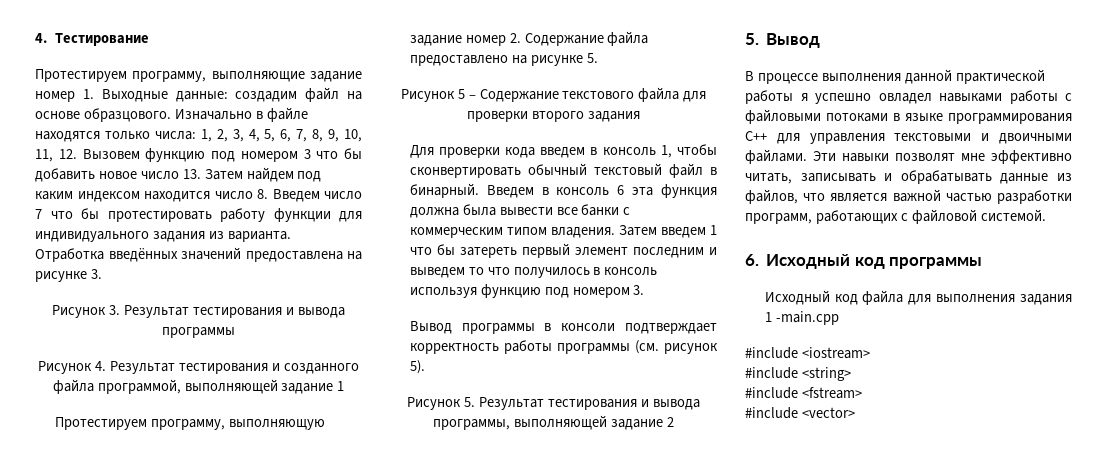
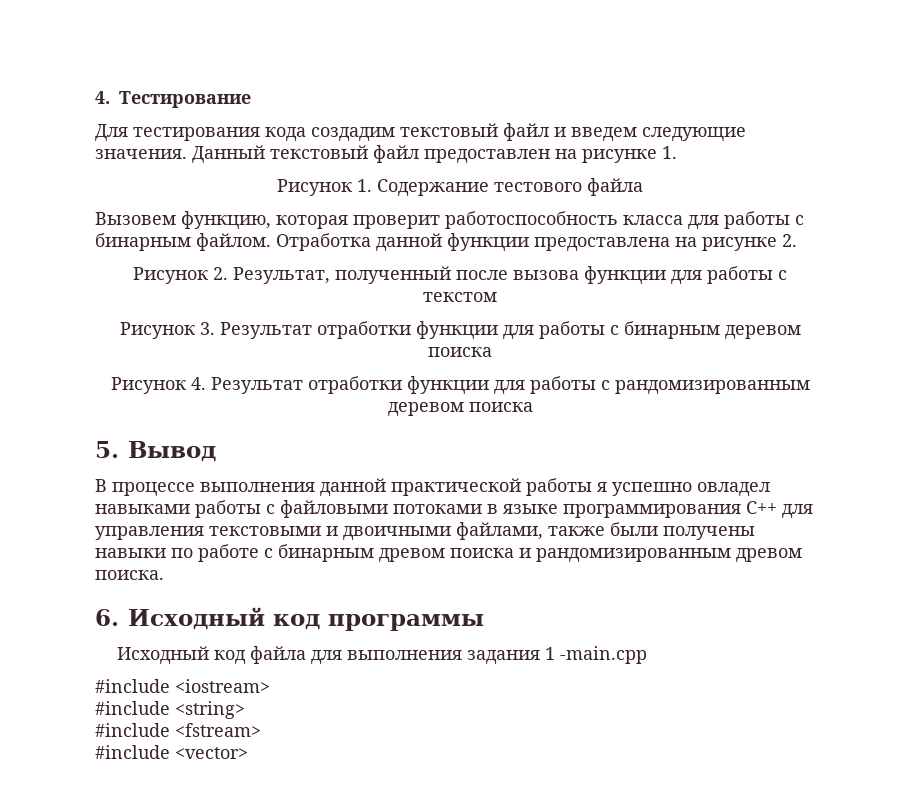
- Протестируем программу, выполняющие задание номер 1. Выходные данные: создадим файл на основе образцового. Изначально в файле находятся только числа: 1, 2, 3, 4, 5, 6, 7, 8, 9, 10, 11, 12. Вызовем функцию под номером 3 что бы добавить новое число 13. Затем найдем под каким индексом находится число 8. Введем число 7 что бы протестировать работу функции для индивидуального задания из варианта. Отработка введённых значений предоставлена на рисунке 3.
- Рисунок 3. Результат тестирования и вывода программы
- Рисунок 4. Результат тестирования и созданного файла программой, выполняющей задание 1
- Протестируем программу, выполняющую задание номер 2. Содержание файла предоставлено на рисунке 5.
- Рисунок 5 – Содержание текстового файла для проверки второго задания
- Для проверки кода введем в консоль 1, чтобы сконвертировать обычный текстовый файл в бинарный. Введем в консоль 6 эта функция должна была вывести все банки с коммерческим типом владения. Затем введем 1 что бы затереть первый элемент последним и выведем то что получилось в консоль используя функцию под номером 3.
- Вывод программы в консоли подтверждает корректность работы программы (см. рисунок 5).
- Рисунок 5. Результат тестирования и вывода программы, выполняющей задание 2
+ Для тестирования кода создадим текстовый файл и введем следующие значения. Данный текстовый файл предоставлен на рисунке 1.
+ Рисунок 1. Содержание тестового файла
+ Вызовем функцию, которая проверит работоспособность класса для работы с бинарным файлом. Отработка данной функции предоставлена на рисунке 2.
+ Рисунок 2. Результат, полученный после вызова функции для работы с текстом
+ Рисунок 3. Результат отработки функции для работы с бинарным деревом поиска
+ Рисунок 4. Результат отработки функции для работы с рандомизированным деревом поиска
- В процессе выполнения данной практической работы я успешно овладел навыками работы с файловыми потоками в языке программирования C++ для управления текстовыми и двоичными файлами. Эти навыки позволят мне эффективно читать, записывать и обрабатывать данные из файлов, что является важной частью разработки программ, работающих с файловой системой.
+ В процессе выполнения данной практической работы я успешно овладел навыками работы с файловыми потоками в языке программирования C++ для управления текстовыми и двоичными файлами, также были получены навыки по работе с бинарным древом поиска и рандомизированным древом поиска.

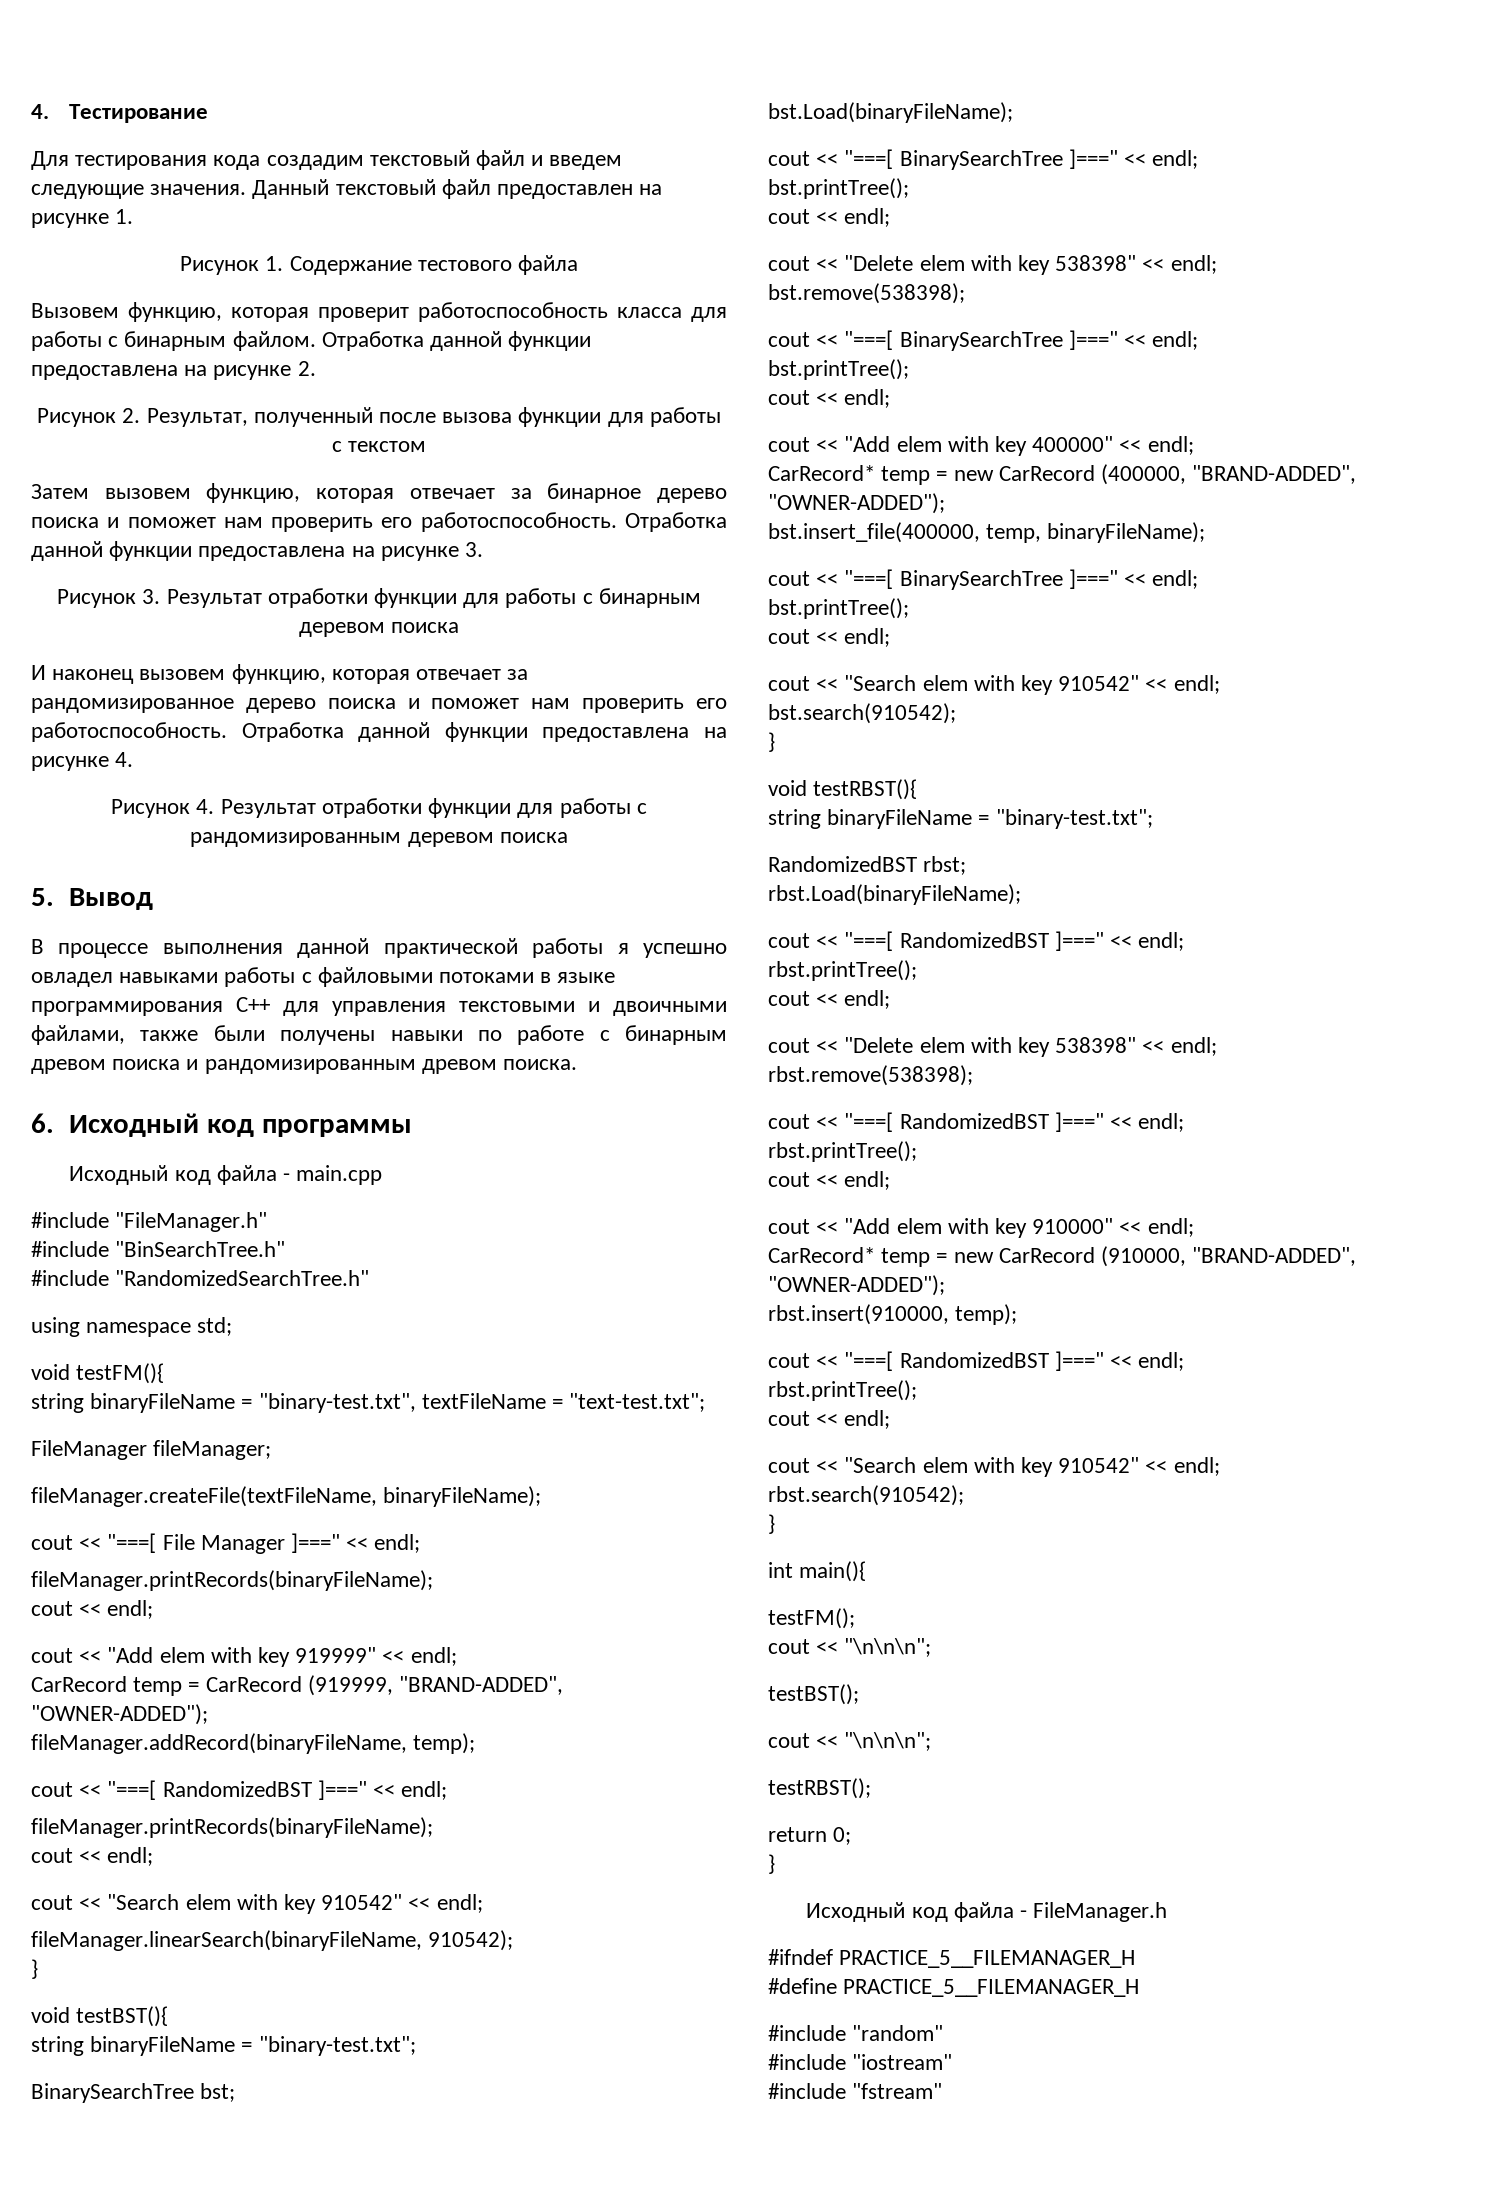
+ Затем вызовем функцию, которая отвечает за бинарное дерево поиска и поможет нам проверить его работоспособность. Отработка данной функции предоставлена на рисунке 3.
+ И наконец вызовем функцию, которая отвечает за рандомизированное дерево поиска и поможет нам проверить его работоспособность. Отработка данной функции предоставлена на рисунке 4.
- Исходный код файла для выполнения задания 1 -main.cpp
- #include <iostream>
- #include <string>
- #include <fstream>
- #include <vector>
+ Исходный код файла - main.cpp
+ #include "FileManager.h"
+ #include "BinSearchTree.h"
+ #include "RandomizedSearchTree.h"
+ using namespace std;
+ void testFM(){
+ string binaryFileName = "binary-test.txt", textFileName = "text-test.txt";
+ FileManager fileManager;
+ fileManager.createFile(textFileName, binaryFileName);
+ cout << "===[ File Manager ]===" << endl;
+ fileManager.printRecords(binaryFileName);
+ cout << endl;
+ cout << "Add elem with key 919999" << endl;
+ CarRecord temp = CarRecord (919999, "BRAND-ADDED", "OWNER-ADDED");
+ fileManager.addRecord(binaryFileName, temp);
+ cout << "===[ RandomizedBST ]===" << endl;
+ fileManager.printRecords(binaryFileName);
+ cout << endl;
+ cout << "Search elem with key 910542" << endl;
+ fileManager.linearSearch(binaryFileName, 910542);
+ }
+ void testBST(){
+ string binaryFileName = "binary-test.txt";
+ BinarySearchTree bst;
+ bst.Load(binaryFileName);
+ cout << "===[ BinarySearchTree ]===" << endl;
+ bst.printTree();
+ cout << endl;
+ cout << "Delete elem with key 538398" << endl;
+ bst.remove(538398);
+ cout << "===[ BinarySearchTree ]===" << endl;
+ bst.printTree();
+ cout << endl;
+ cout << "Add elem with key 400000" << endl;
+ CarRecord* temp = new CarRecord (400000, "BRAND-ADDED", "OWNER-ADDED");
+ bst.insert_file(400000, temp, binaryFileName);
+ cout << "===[ BinarySearchTree ]===" << endl;
+ bst.printTree();
+ cout << endl;
+ cout << "Search elem with key 910542" << endl;
+ bst.search(910542);
+ }
+ void testRBST(){
+ string binaryFileName = "binary-test.txt";
+ RandomizedBST rbst;
+ rbst.Load(binaryFileName);
+ cout << "===[ RandomizedBST ]===" << endl;
+ rbst.printTree();
+ cout << endl;
+ cout << "Delete elem with key 538398" << endl;
+ rbst.remove(538398);
+ cout << "===[ RandomizedBST ]===" << endl;
+ rbst.printTree();
+ cout << endl;
+ cout << "Add elem with key 910000" << endl;
+ CarRecord* temp = new CarRecord (910000, "BRAND-ADDED", "OWNER-ADDED");
+ rbst.insert(910000, temp);
+ cout << "===[ RandomizedBST ]===" << endl;
+ rbst.printTree();
+ cout << endl;
+ cout << "Search elem with key 910542" << endl;
+ rbst.search(910542);
+ }
+ int main(){
+ testFM();
+ cout << "\n\n\n";
+ testBST();
+ cout << "\n\n\n";
+ testRBST();
+ return 0;
+ }
+ Исходный код файла - FileManager.h
+ #ifndef PRACTICE_5__FILEMANAGER_H
+ #define PRACTICE_5__FILEMANAGER_H
+ #include "random"
+ #include "iostream"
+ #include "fstream"

